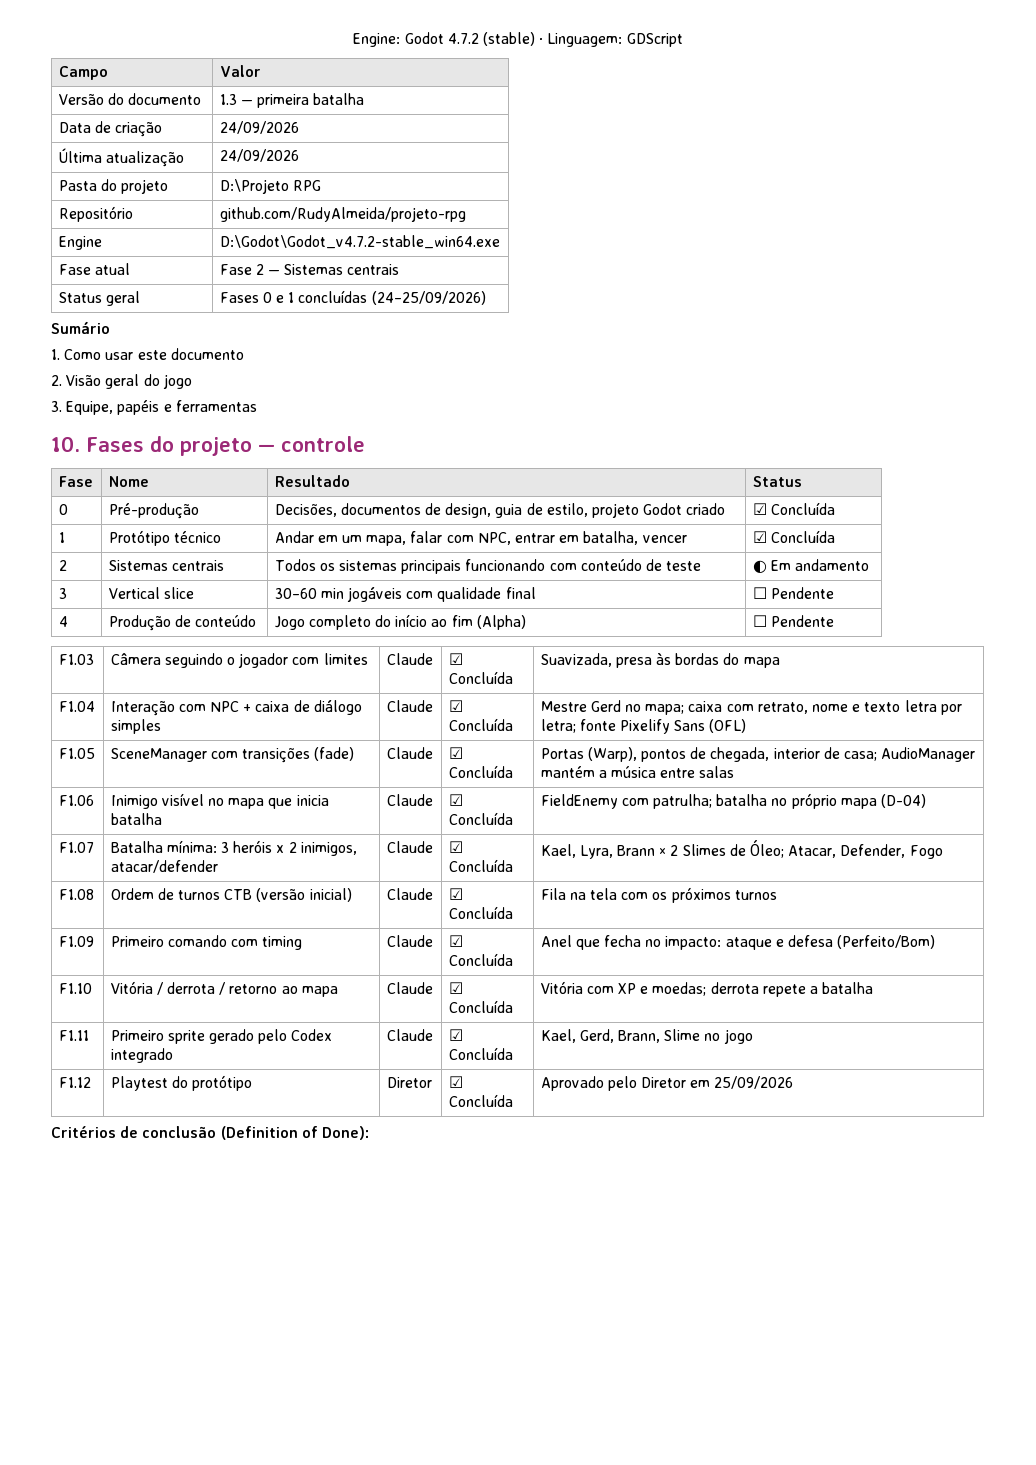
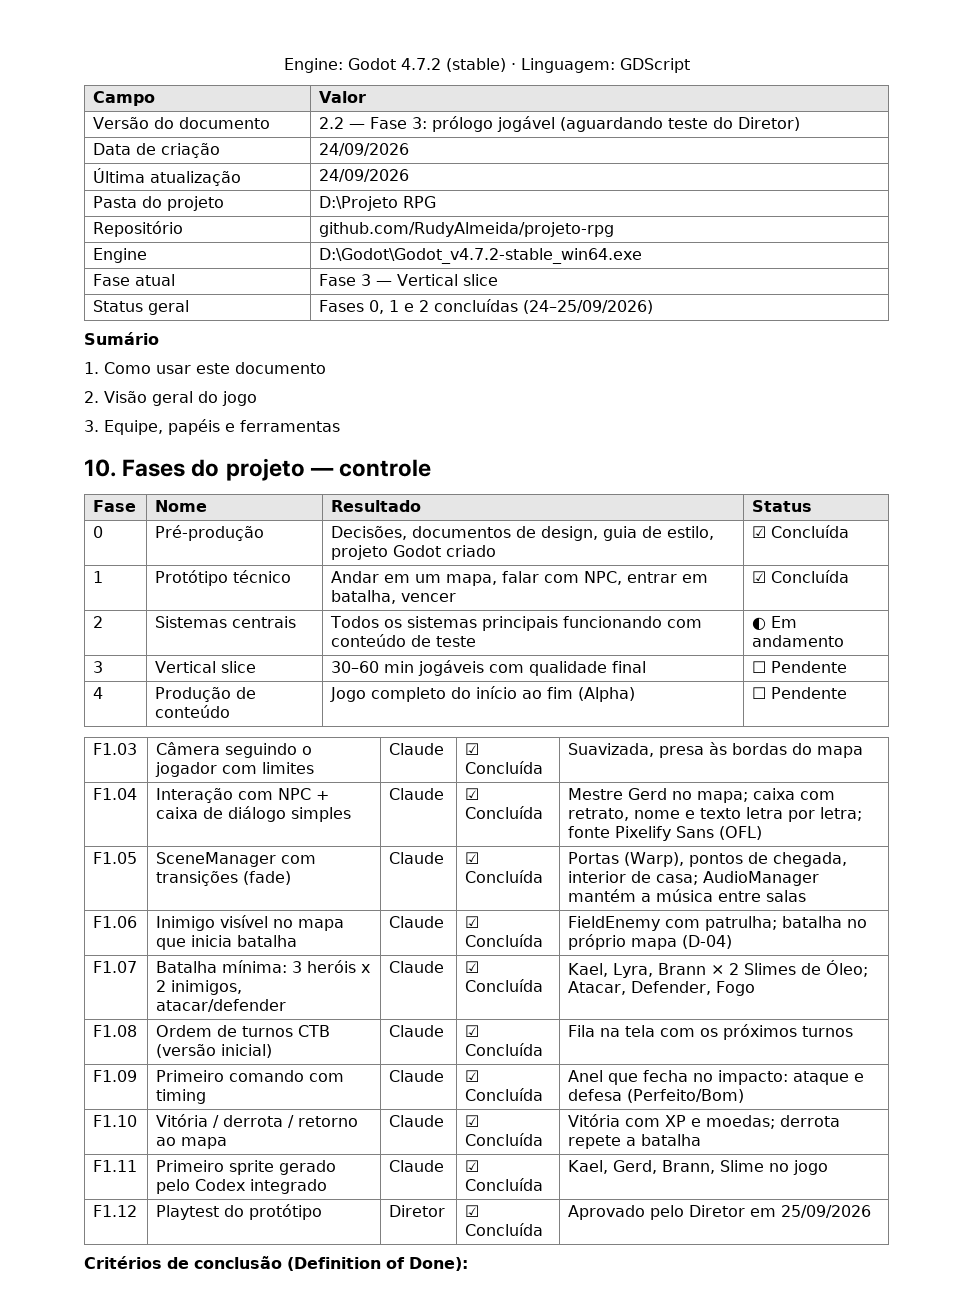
- Versão do documento | 1.3 — primeira batalha
+ Versão do documento | 2.2 — Fase 3: prólogo jogável (aguardando teste do Diretor)
- Fase atual | Fase 2 — Sistemas centrais
+ Fase atual | Fase 3 — Vertical slice
- Status geral | Fases 0 e 1 concluídas (24–25/09/2026)
+ Status geral | Fases 0, 1 e 2 concluídas (24–25/09/2026)

